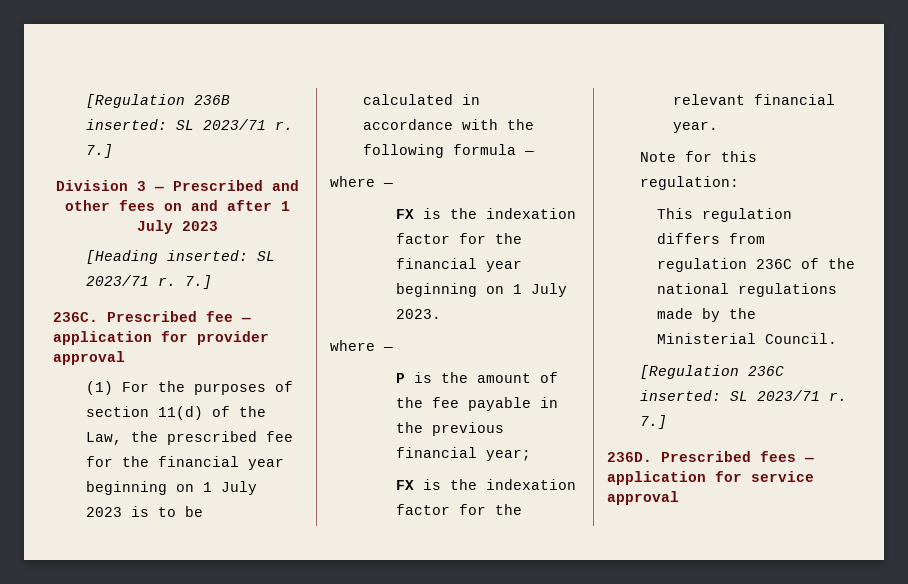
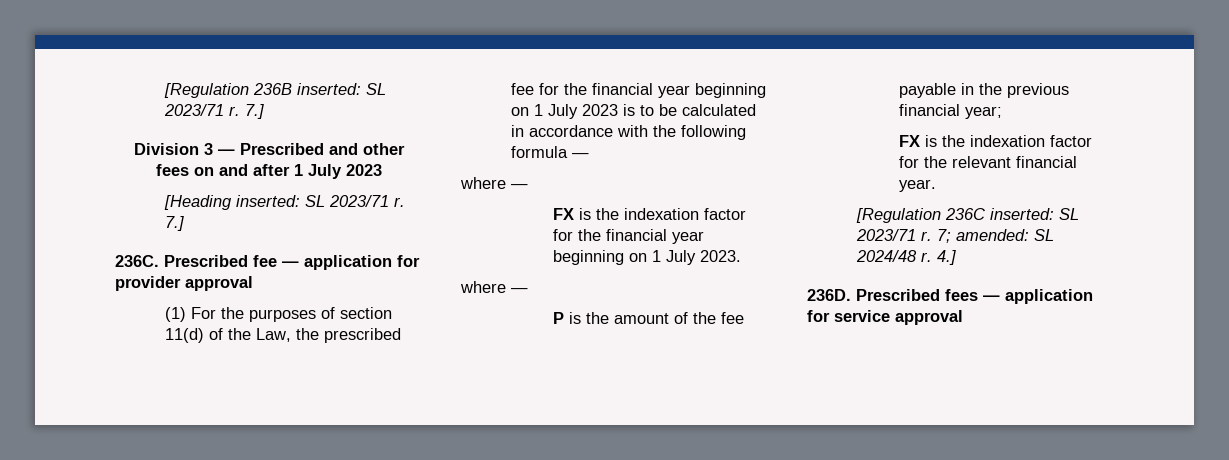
- Note for this regulation:
- This regulation differs from regulation 236C of the national regulations made by the Ministerial Council.
- [Regulation 236C inserted: SL 2023/71 r. 7.]
+ [Regulation 236C inserted: SL 2023/71 r. 7; amended: SL 2024/48 r. 4.]

